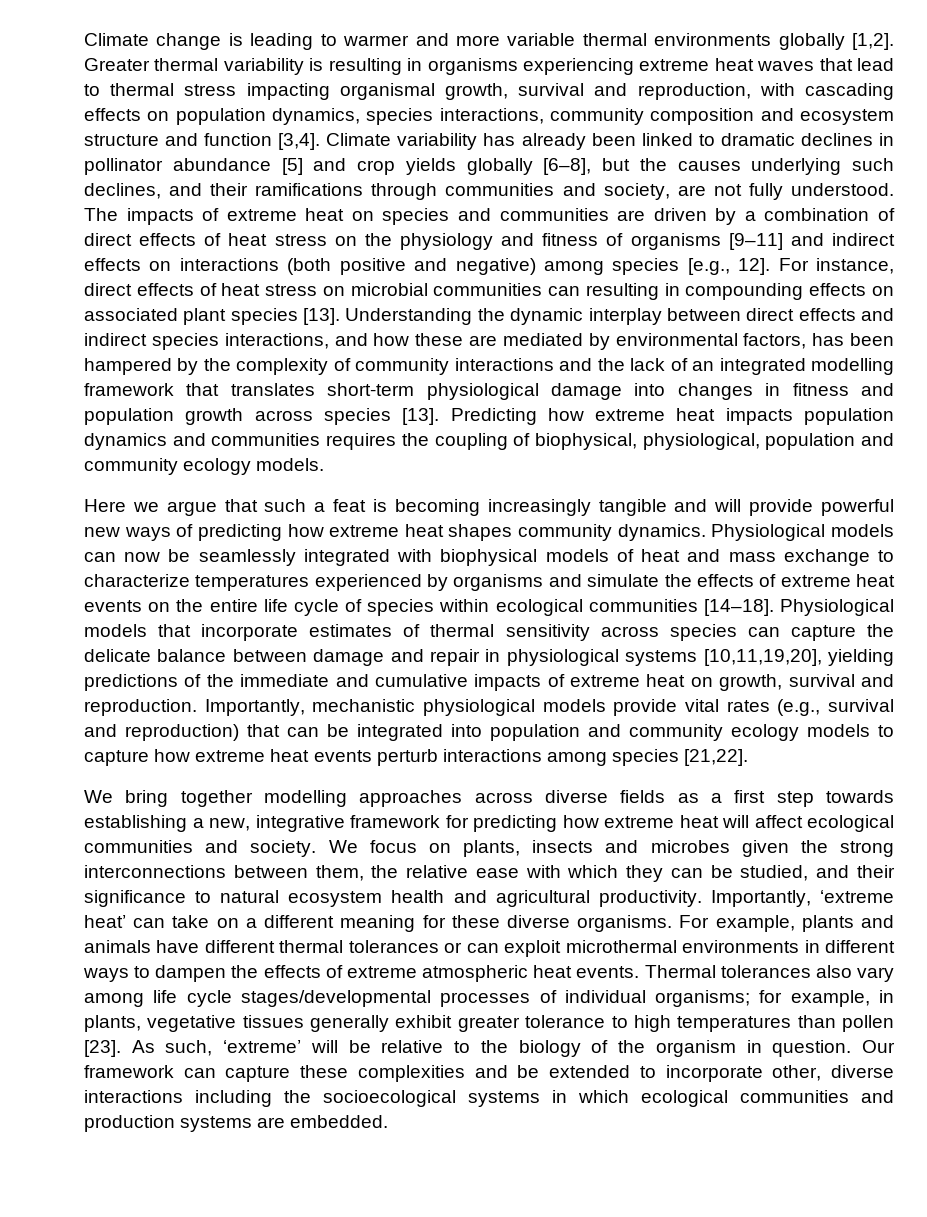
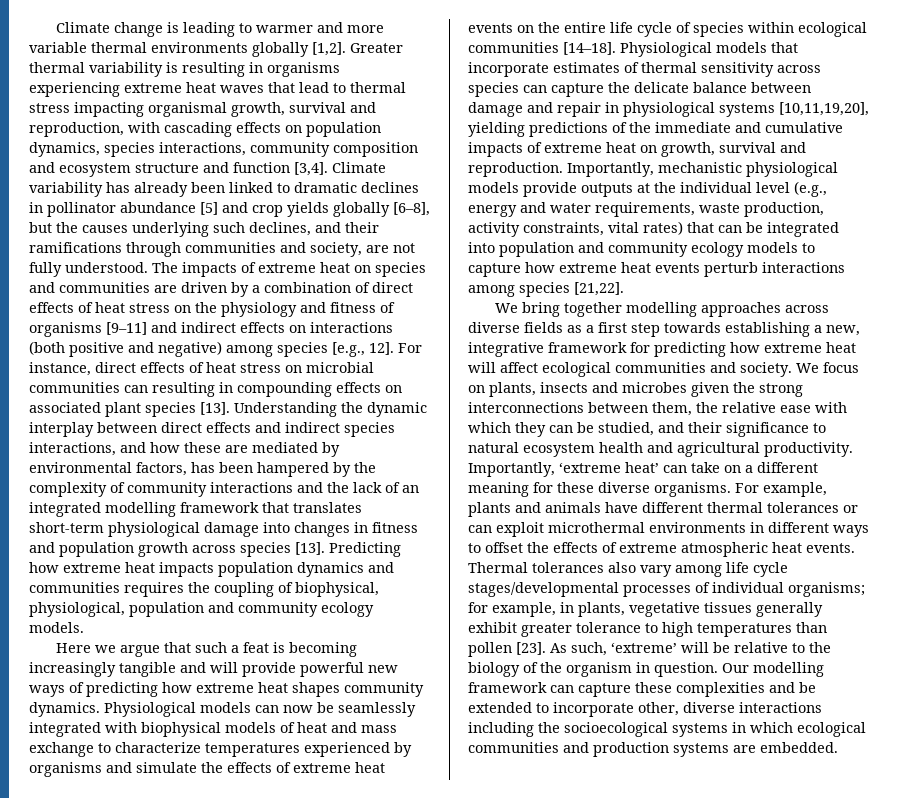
- Importantly, mechanistic physiological models provide vital rates (e.g., survival and reproduction) that can be integrated into population and community ecology models to capture how extreme heat events perturb interactions among species [21,22].
+ Importantly, mechanistic physiological models provide outputs at the individual level (e.g., energy and water requirements, waste production, activity constraints, vital rates) that can be integrated into population and community ecology models to capture how extreme heat events perturb interactions among species [21,22].
- For example, plants and animals have different thermal tolerances or can exploit microthermal environments in different ways to dampen the effects of extreme atmospheric heat events.
+ For example, plants and animals have different thermal tolerances or can exploit microthermal environments in different ways to offset the effects of extreme atmospheric heat events.
- Our framework can capture these complexities and be extended to incorporate other, diverse interactions including the socioecological systems in which ecological communities and production systems are embedded.
+ Our modelling framework can capture these complexities and be extended to incorporate other, diverse interactions including the socioecological systems in which ecological communities and production systems are embedded.

